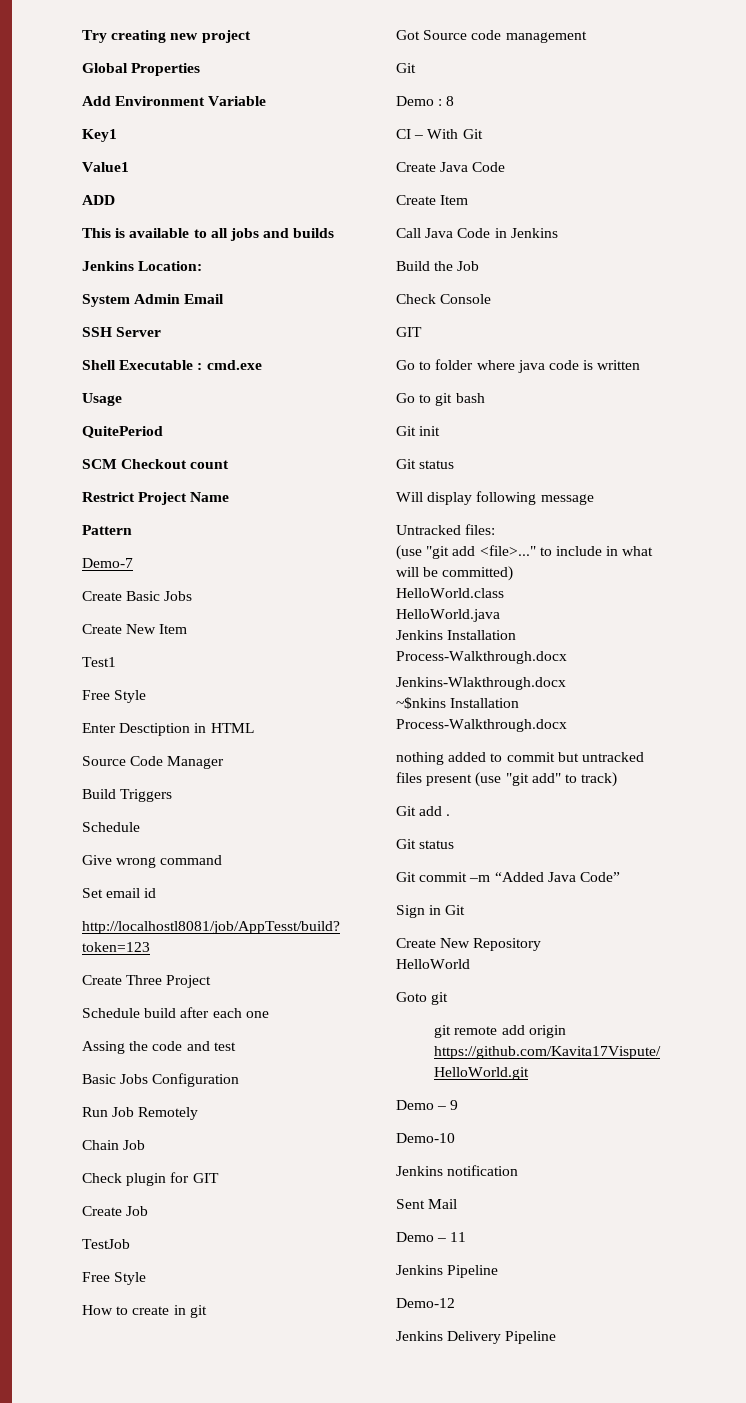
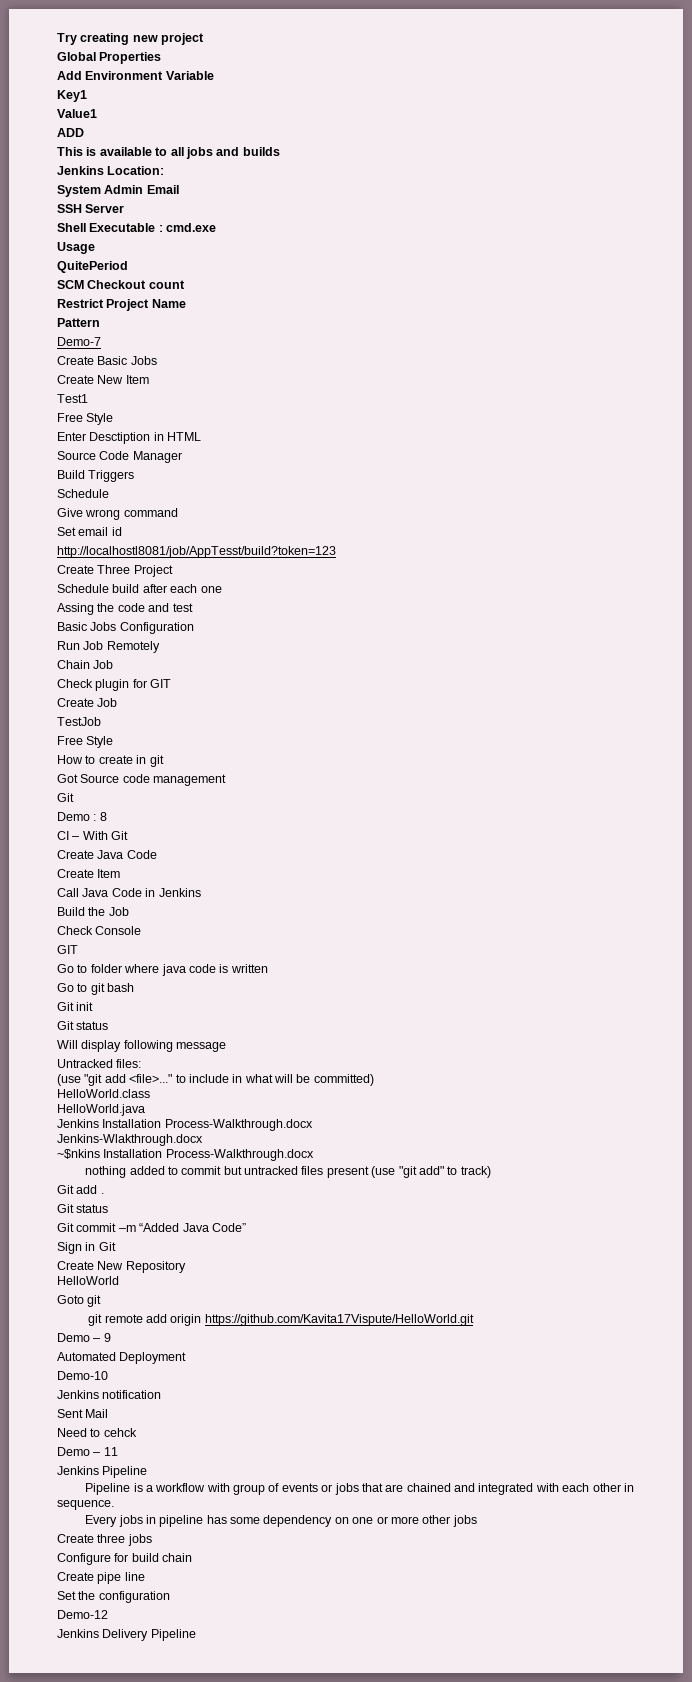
+ Automated Deployment
+ Need to cehck
+ Pipeline is a workflow with group of events or jobs that are chained and integrated with each other in sequence.
+ Every jobs in pipeline has some dependency on one or more other jobs
+ Create three jobs
+ Configure for build chain
+ Create pipe line
+ Set the configuration

